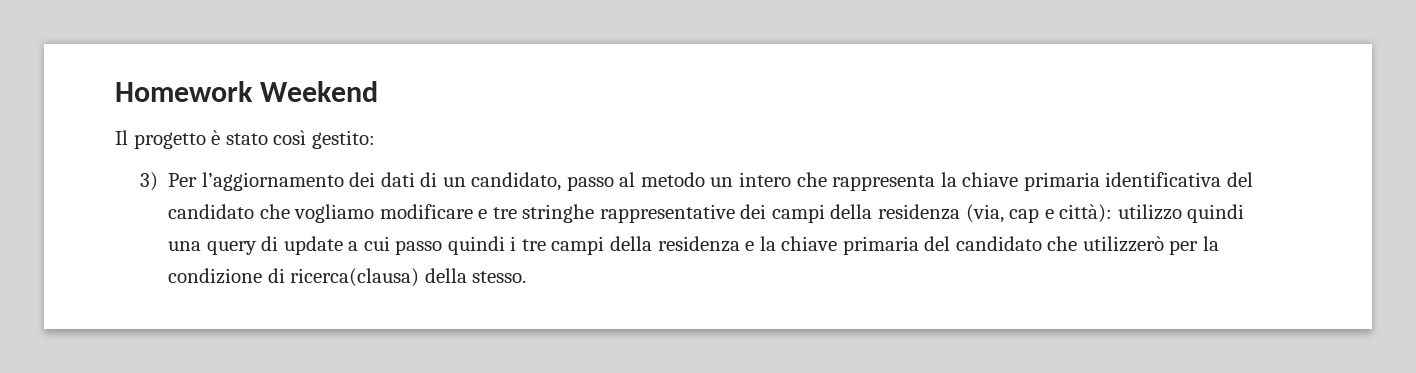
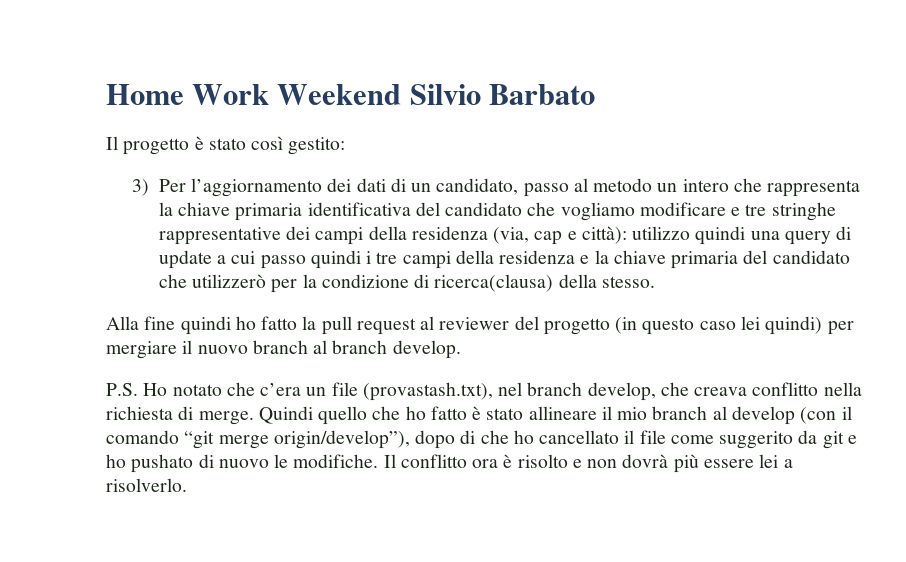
- Homework Weekend
+ Home Work Weekend Silvio Barbato
+ Alla fine quindi ho fatto la pull request al reviewer del progetto (in questo caso lei quindi) per mergiare il nuovo branch al branch develop.
+ P.S. Ho notato che c’era un file (provastash.txt), nel branch develop, che creava conflitto nella richiesta di merge. Quindi quello che ho fatto è stato allineare il mio branch al develop (con il comando “git merge origin/develop”), dopo di che ho cancellato il file come suggerito da git e ho pushato di nuovo le modifiche. Il conflitto ora è risolto e non dovrà più essere lei a risolverlo.

